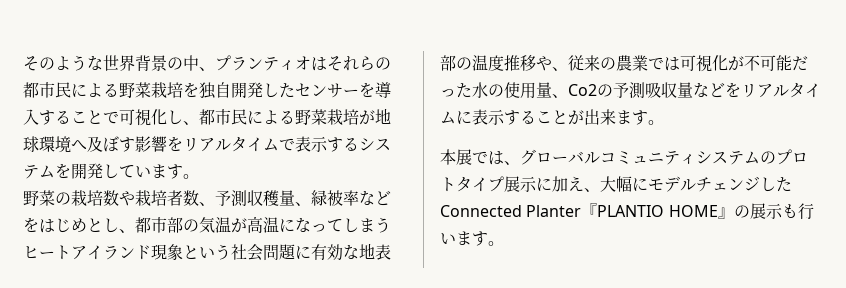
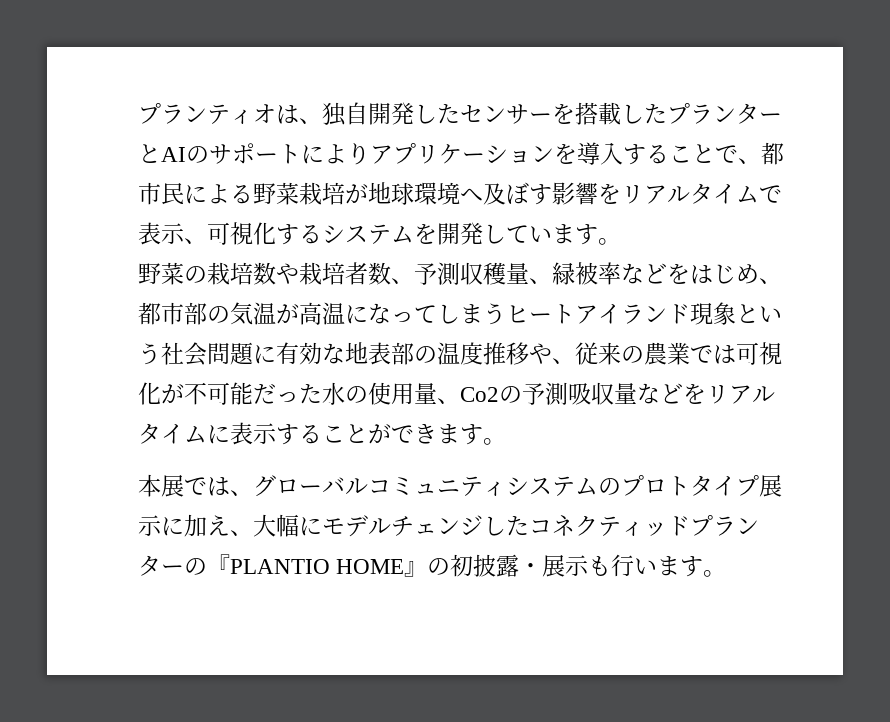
- そのような世界背景の中、プランティオはそれらの都市民による野菜栽培を独自開発したセンサーを導入することで可視化し、都市民による野菜栽培が地球環境へ及ぼす影響をリアルタイムで表示するシステムを開発しています。
+ プランティオは、独自開発したセンサーを搭載したプランターとAIのサポートによりアプリケーションを導入することで、都市民による野菜栽培が地球環境へ及ぼす影響をリアルタイムで表示、可視化するシステムを開発しています。
- 野菜の栽培数や栽培者数、予測収穫量、緑被率などをはじめとし、都市部の気温が高温になってしまうヒートアイランド現象という社会問題に有効な地表部の温度推移や、従来の農業では可視化が不可能だった水の使用量、Co2の予測吸収量などをリアルタイムに表示することが出来ます。
+ 野菜の栽培数や栽培者数、予測収穫量、緑被率などをはじめ、都市部の気温が高温になってしまうヒートアイランド現象という社会問題に有効な地表部の温度推移や、従来の農業では可視化が不可能だった水の使用量、Co2の予測吸収量などをリアルタイムに表示することができます。
- 本展では、グローバルコミュニティシステムのプロトタイプ展示に加え、大幅にモデルチェンジしたConnected Planter『PLANTIO HOME』の展示も行います。
+ 本展では、グローバルコミュニティシステムのプロトタイプ展示に加え、大幅にモデルチェンジしたコネクティッドプランターの『PLANTIO HOME』の初披露・展示も行います。

